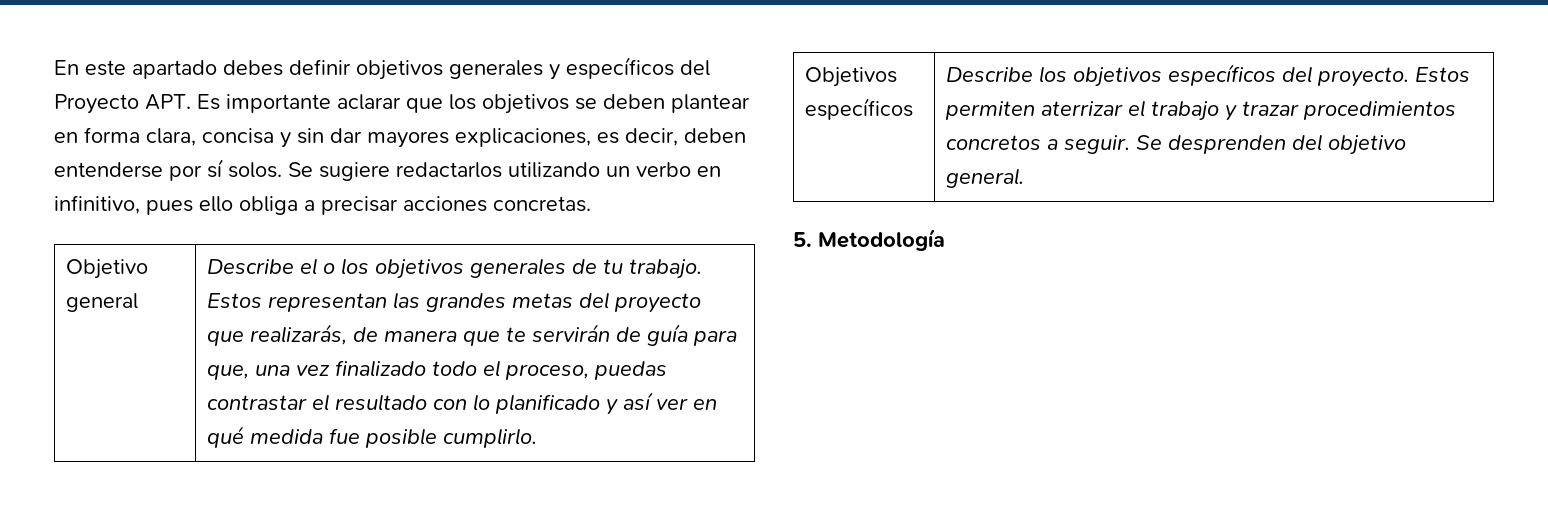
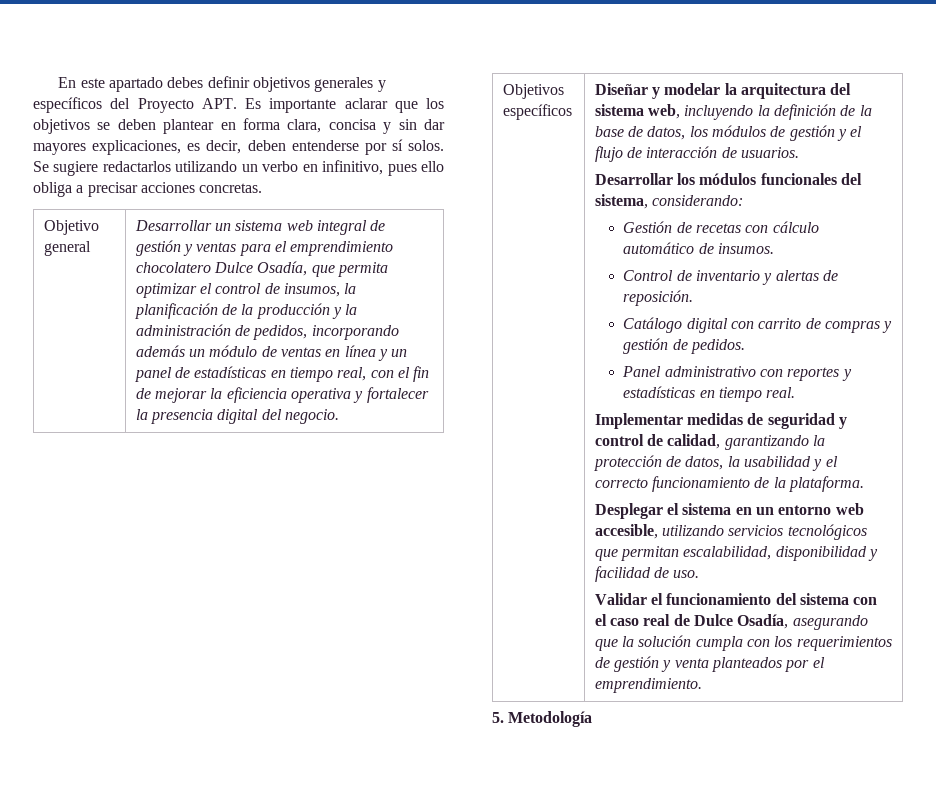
- Describe el o los objetivos generales de tu trabajo. Estos representan las grandes metas del proyecto que realizarás, de manera que te servirán de guía para que, una vez finalizado todo el proceso, puedas contrastar el resultado con lo planificado y así ver en qué medida fue posible cumplirlo.
- Objetivos específicos | Describe los objetivos específicos del proyecto. Estos permiten aterrizar el trabajo y trazar procedimientos concretos a seguir. Se desprenden del objetivo general.
+ Desarrollar un sistema web integral de gestión y ventas para el emprendimiento chocolatero Dulce Osadía, que permita optimizar el control de insumos, la planificación de la producción y la administración de pedidos, incorporando además un módulo de ventas en línea y un panel de estadísticas en tiempo real, con el fin de mejorar la eficiencia operativa y fortalecer la presencia digital del negocio.
+ Objetivos específicos | Diseñar y modelar la arquitectura del sistema web, incluyendo la definición de la base de datos, los módulos de gestión y el flujo de interacción de usuarios.
+ Desarrollar los módulos funcionales del sistema, considerando:
+ Gestión de recetas con cálculo automático de insumos.
+ Control de inventario y alertas de reposición.
+ Catálogo digital con carrito de compras y gestión de pedidos.
+ Panel administrativo con reportes y estadísticas en tiempo real.
+ Implementar medidas de seguridad y control de calidad, garantizando la protección de datos, la usabilidad y el correcto funcionamiento de la plataforma.
+ Desplegar el sistema en un entorno web accesible, utilizando servicios tecnológicos que permitan escalabilidad, disponibilidad y facilidad de uso.
+ Validar el funcionamiento del sistema con el caso real de Dulce Osadía, asegurando que la solución cumpla con los requerimientos de gestión y venta planteados por el emprendimiento.

